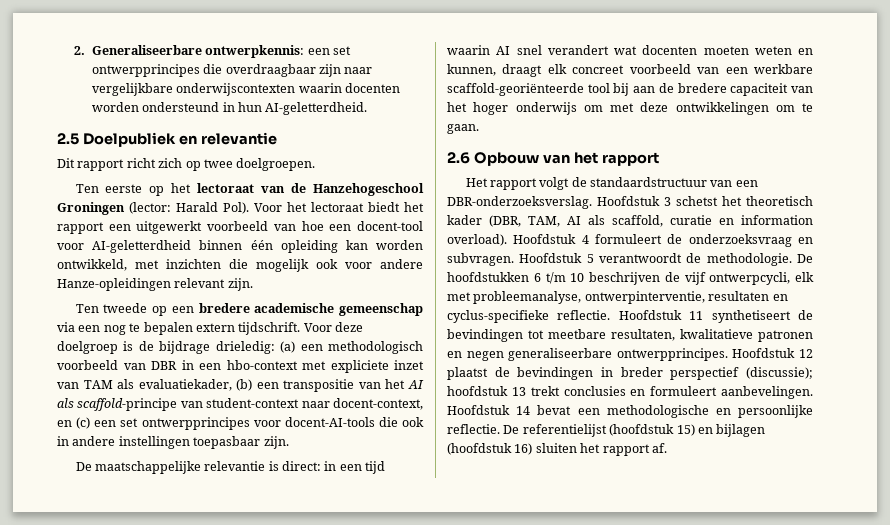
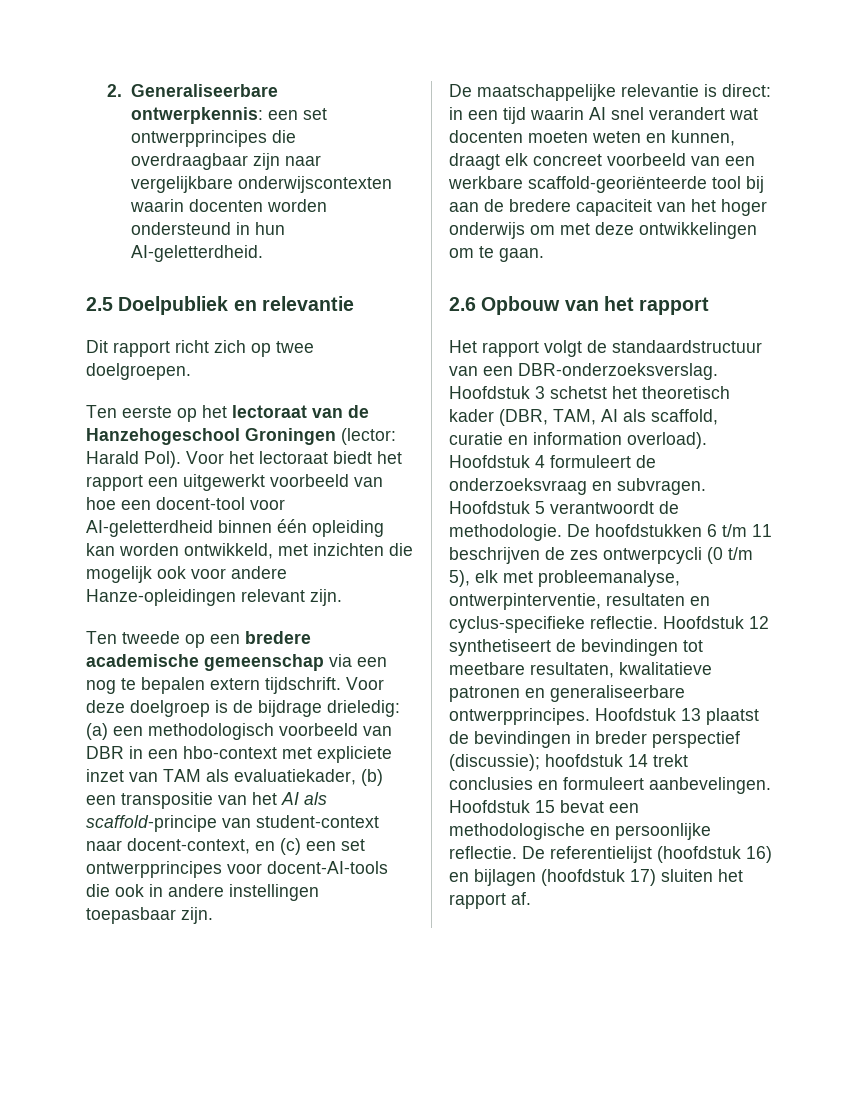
- De hoofdstukken 6 t/m 10 beschrijven de vijf ontwerpcycli, elk met probleemanalyse, ontwerpinterventie, resultaten en cyclus-specifieke reflectie.
+ De hoofdstukken 6 t/m 11 beschrijven de zes ontwerpcycli (0 t/m 5), elk met probleemanalyse, ontwerpinterventie, resultaten en cyclus-specifieke reflectie.
- Hoofdstuk 11 synthetiseert de bevindingen tot meetbare resultaten, kwalitatieve patronen en negen generaliseerbare ontwerpprincipes.
+ Hoofdstuk 12 synthetiseert de bevindingen tot meetbare resultaten, kwalitatieve patronen en generaliseerbare ontwerpprincipes.
- Hoofdstuk 12 plaatst de bevindingen in breder perspectief (discussie); hoofdstuk 13 trekt conclusies en formuleert aanbevelingen.
+ Hoofdstuk 13 plaatst de bevindingen in breder perspectief (discussie); hoofdstuk 14 trekt conclusies en formuleert aanbevelingen.
- Hoofdstuk 14 bevat een methodologische en persoonlijke reflectie.
+ Hoofdstuk 15 bevat een methodologische en persoonlijke reflectie.
- De referentielijst (hoofdstuk 15) en bijlagen (hoofdstuk 16) sluiten het rapport af.
+ De referentielijst (hoofdstuk 16) en bijlagen (hoofdstuk 17) sluiten het rapport af.

